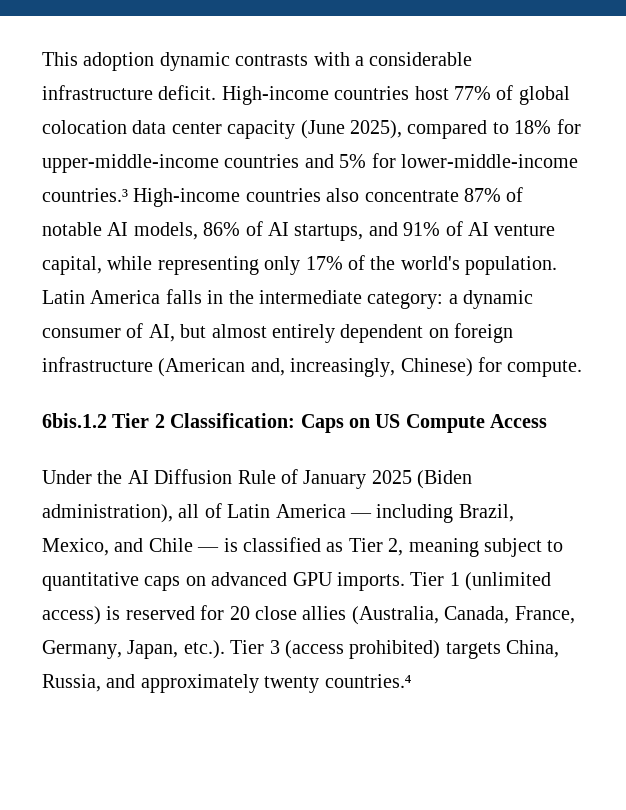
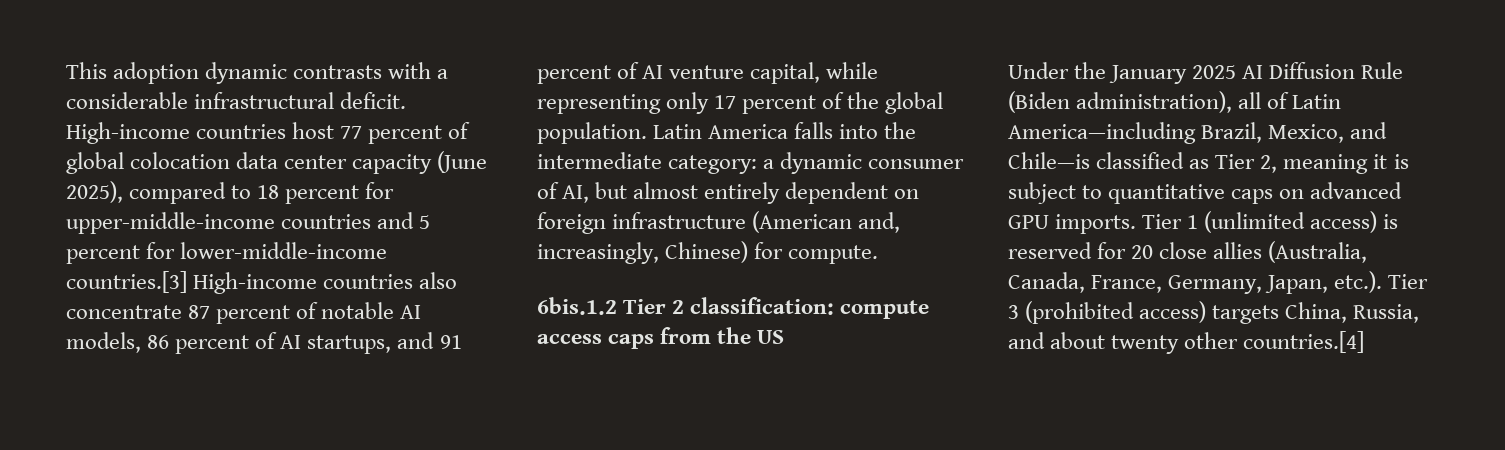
- This adoption dynamic contrasts with a considerable infrastructure deficit.
+ This adoption dynamic contrasts with a considerable infrastructural deficit.
- High-income countries host 77% of global colocation data center capacity (June 2025), compared to 18% for upper-middle-income countries and 5% for lower-middle-income countries.³ High-income countries also concentrate 87% of notable AI models, 86% of AI startups, and 91% of AI venture capital, while representing only 17% of the world's population.
+ High-income countries host 77 percent of global colocation data center capacity (June 2025), compared to 18 percent for upper-middle-income countries and 5 percent for lower-middle-income countries.[3] High-income countries also concentrate 87 percent of notable AI models, 86 percent of AI startups, and 91 percent of AI venture capital, while representing only 17 percent of the global population.
- Latin America falls in the intermediate category: a dynamic consumer of AI, but almost entirely dependent on foreign infrastructure (American and, increasingly, Chinese) for compute.
+ Latin America falls into the intermediate category: a dynamic consumer of AI, but almost entirely dependent on foreign infrastructure (American and, increasingly, Chinese) for compute.
- 6bis.1.2 Tier 2 Classification: Caps on US Compute Access
+ 6bis.1.2 Tier 2 classification: compute access caps from the US
- Under the AI Diffusion Rule of January 2025 (Biden administration), all of Latin America — including Brazil, Mexico, and Chile — is classified as Tier 2, meaning subject to quantitative caps on advanced GPU imports.
+ Under the January 2025 AI Diffusion Rule (Biden administration), all of Latin America—including Brazil, Mexico, and Chile—is classified as Tier 2, meaning it is subject to quantitative caps on advanced GPU imports.
- Tier 1 (unlimited access) is reserved for 20 close allies (Australia, Canada, France, Germany, Japan, etc.). Tier 3 (access prohibited) targets China, Russia, and approximately twenty countries.⁴
+ Tier 1 (unlimited access) is reserved for 20 close allies (Australia, Canada, France, Germany, Japan, etc.). Tier 3 (prohibited access) targets China, Russia, and about twenty other countries.[4]

